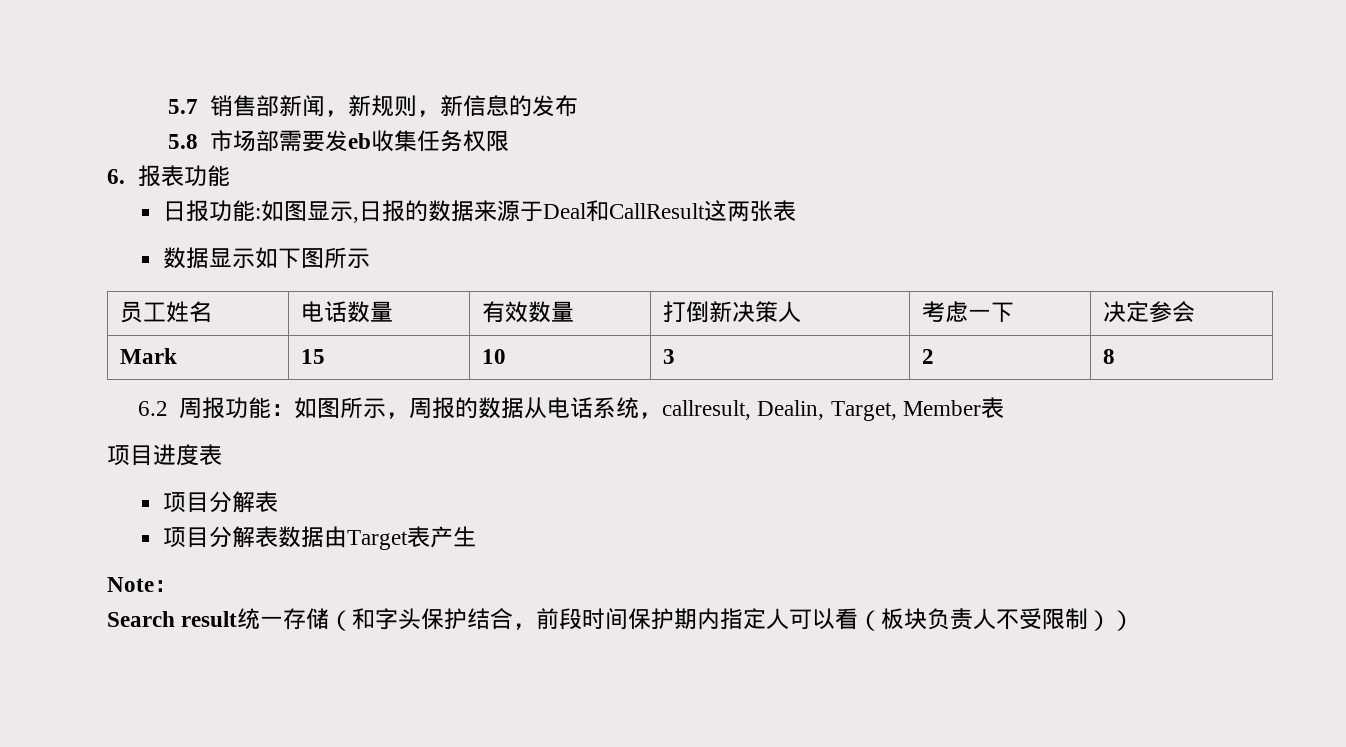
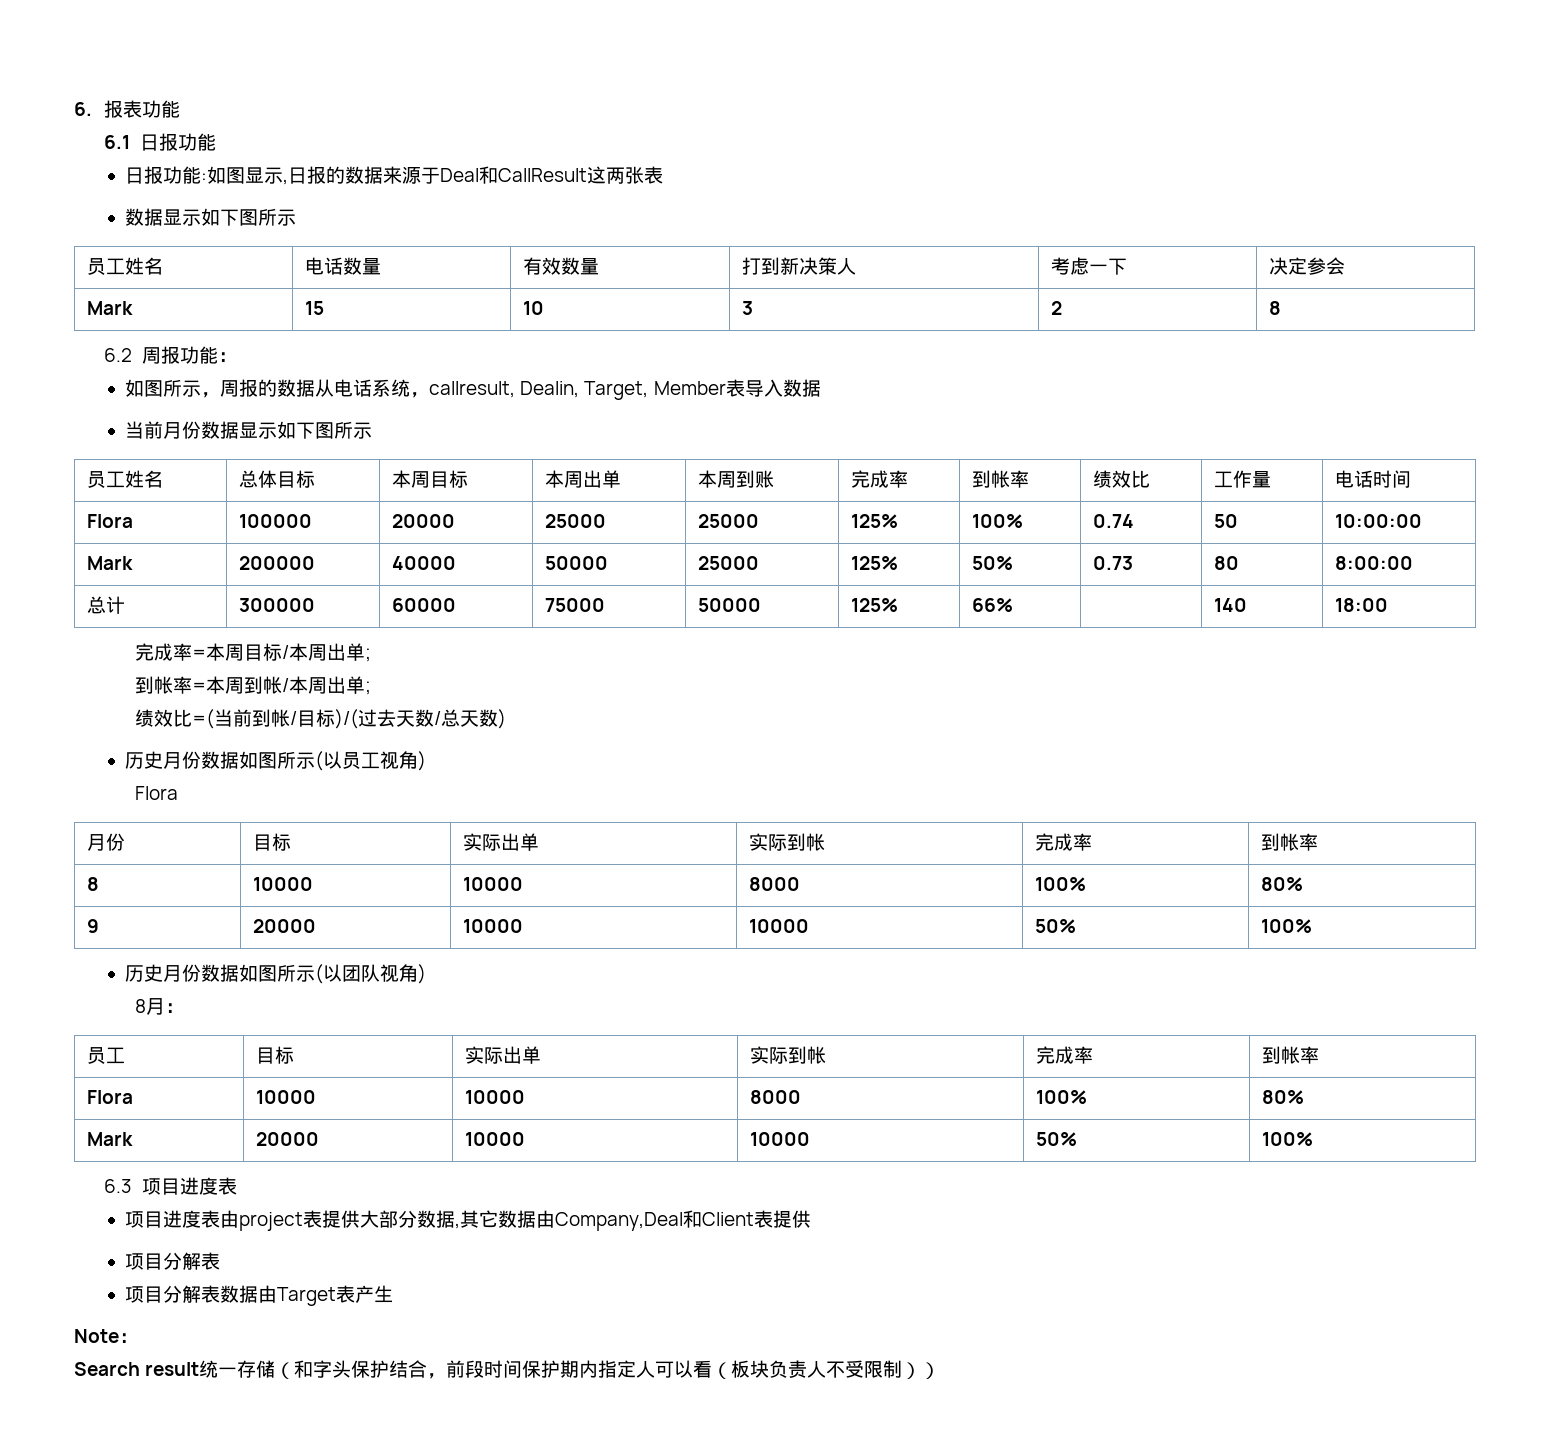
- 5.7销售部新闻，新规则，新信息的发布
- 5.8市场部需要发eb收集任务权限
+ 6.1日报功能
- 员工姓名 | 电话数量 | 有效数量 | 打倒新决策人 | 考虑一下 | 决定参会
+ 员工姓名 | 电话数量 | 有效数量 | 打到新决策人 | 考虑一下 | 决定参会
- 6.2周报功能：如图所示，周报的数据从电话系统，callresult, Dealin, Target, Member表
- 项目进度表
+ 6.2周报功能：
+ 如图所示，周报的数据从电话系统，callresult, Dealin, Target, Member表导入数据
+ 当前月份数据显示如下图所示
+ 员工姓名 | 总体目标 | 本周目标 | 本周出单 | 本周到账 | 完成率 | 到帐率 | 绩效比 | 工作量 | 电话时间
+ Flora | 100000 | 20000 | 25000 | 25000 | 125% | 100% | 0.74 | 50 | 10:00:00
+ Mark | 200000 | 40000 | 50000 | 25000 | 125% | 50% | 0.73 | 80 | 8:00:00
+ 总计 | 300000 | 60000 | 75000 | 50000 | 125% | 66% | | 140 | 18:00
+ 完成率=本周目标/本周出单;
+ 到帐率=本周到帐/本周出单;
+ 绩效比=(当前到帐/目标)/(过去天数/总天数)
+ 历史月份数据如图所示(以员工视角)
+ Flora
+ 月份 | 目标 | 实际出单 | 实际到帐 | 完成率 | 到帐率
+ 8 | 10000 | 10000 | 8000 | 100% | 80%
+ 9 | 20000 | 10000 | 10000 | 50% | 100%
+ 历史月份数据如图所示(以团队视角)
+ 8月：
+ 员工 | 目标 | 实际出单 | 实际到帐 | 完成率 | 到帐率
+ Flora | 10000 | 10000 | 8000 | 100% | 80%
+ Mark | 20000 | 10000 | 10000 | 50% | 100%
+ 6.3项目进度表
+ 项目进度表由project表提供大部分数据,其它数据由Company,Deal和Client表提供

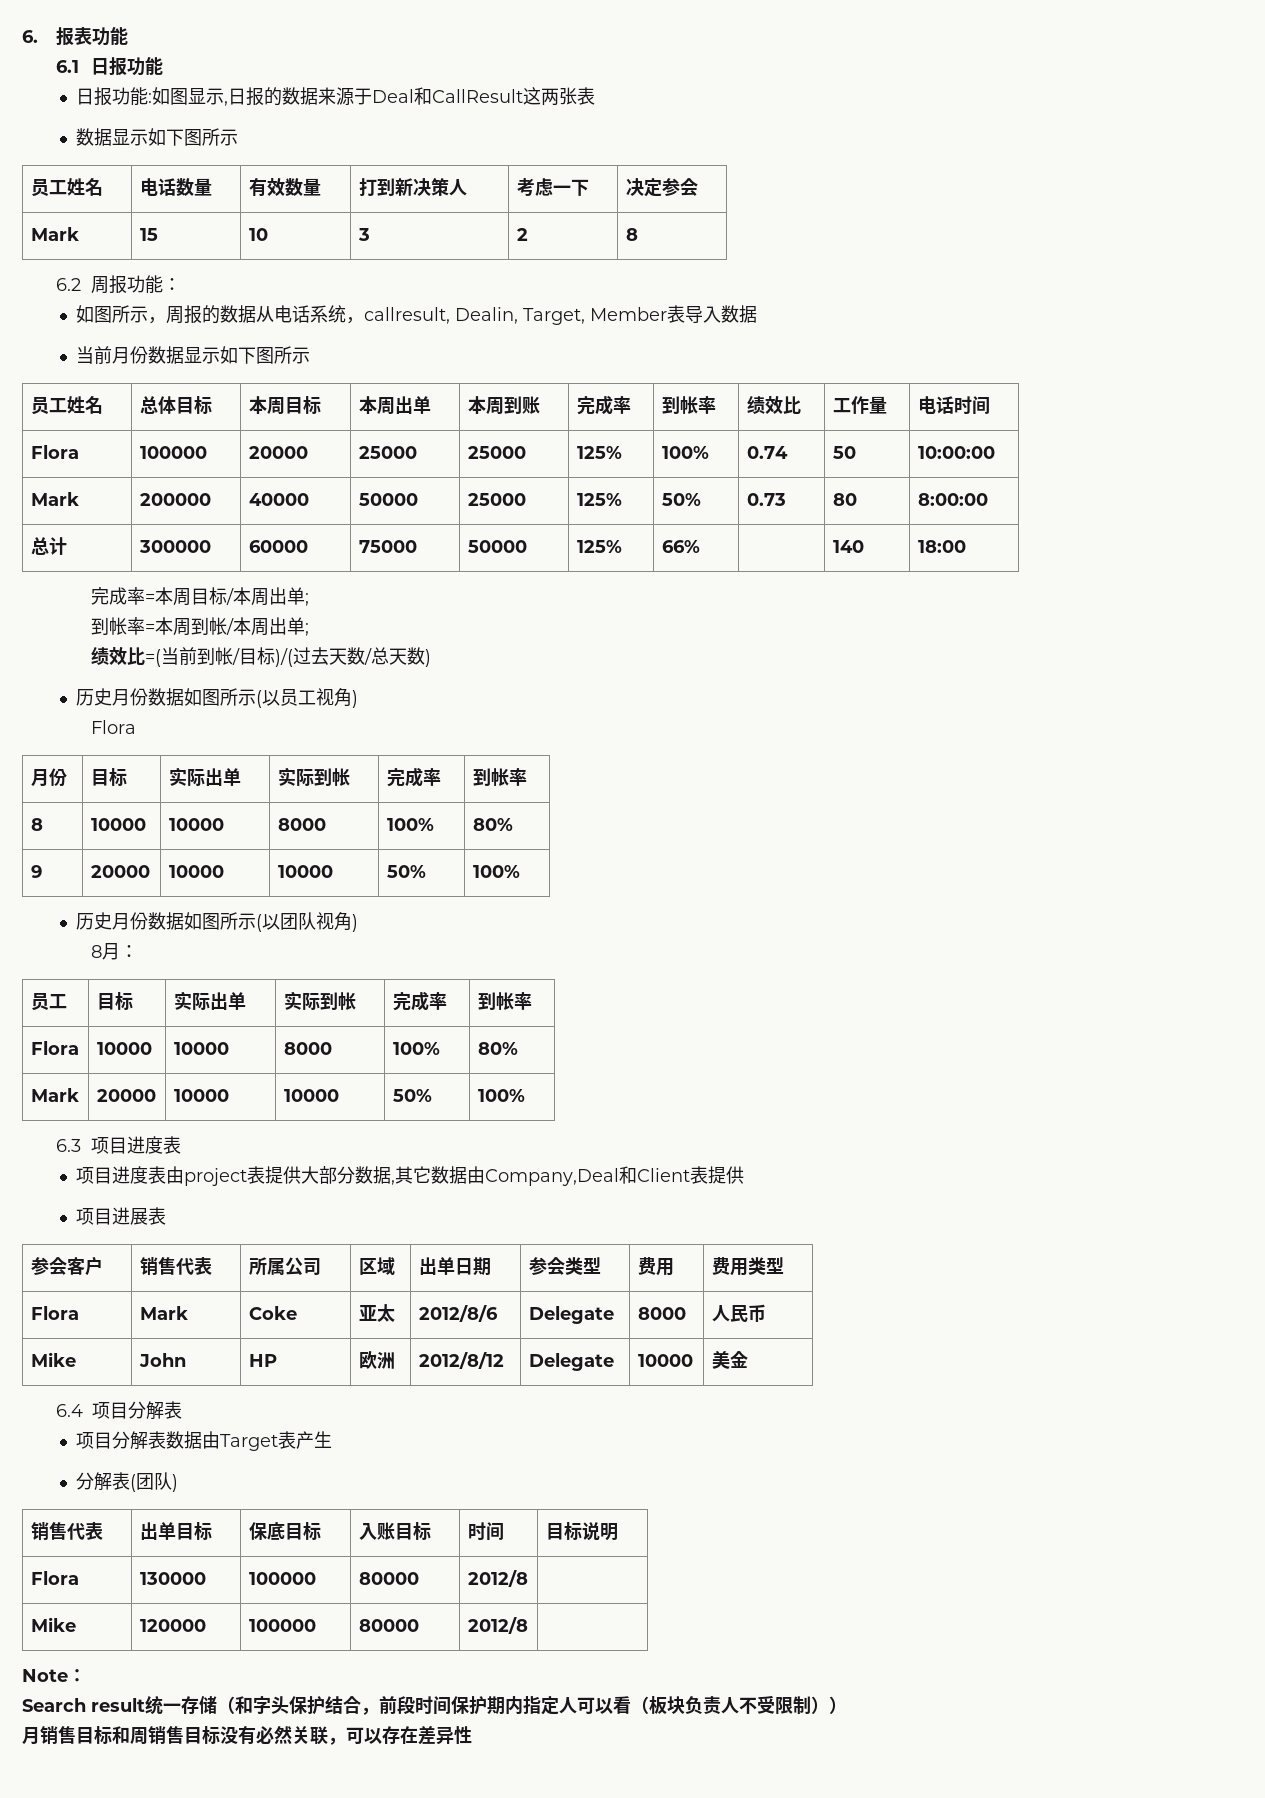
  项目进度表由project表提供大部分数据,其它数据由Company,Deal和Client表提供
- 项目分解表
+ 项目进展表
+ 参会客户 | 销售代表 | 所属公司 | 区域 | 出单日期 | 参会类型 | 费用 | 费用类型
+ Flora | Mark | Coke | 亚太 | 2012/8/6 | Delegate | 8000 | 人民币
+ Mike | John | HP | 欧洲 | 2012/8/12 | Delegate | 10000 | 美金
+ 6.4项目分解表
+ 分解表(团队)
+ 销售代表 | 出单目标 | 保底目标 | 入账目标 | 时间 | 目标说明
+ Flora | 130000 | 100000 | 80000 | 2012/8 |
+ Mike | 120000 | 100000 | 80000 | 2012/8 |
+ 月销售目标和周销售目标没有必然关联，可以存在差异性

